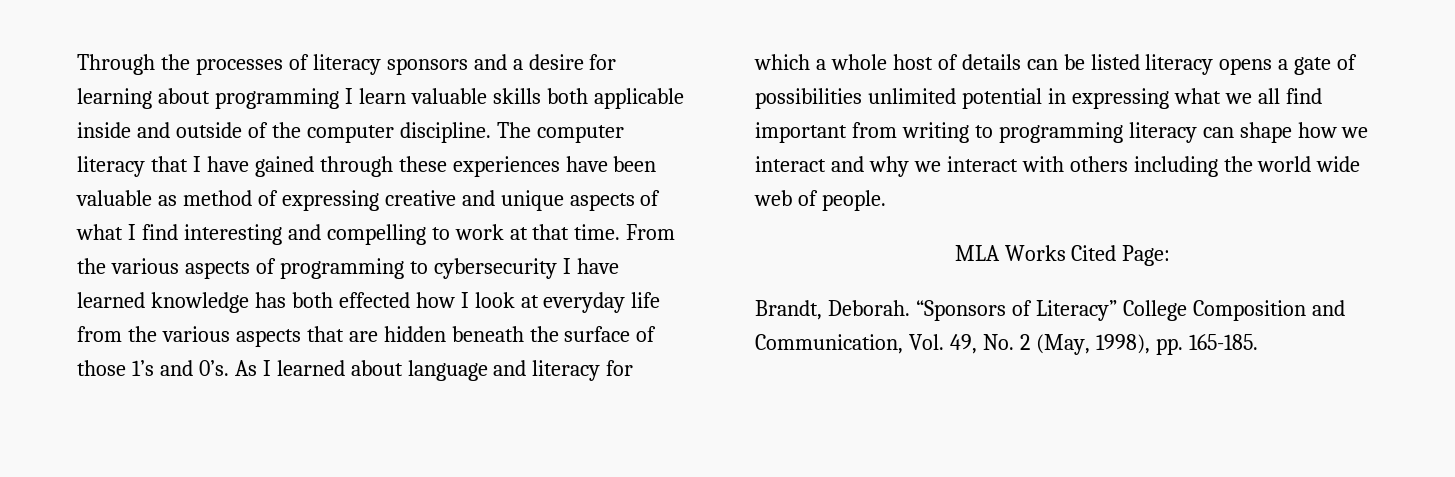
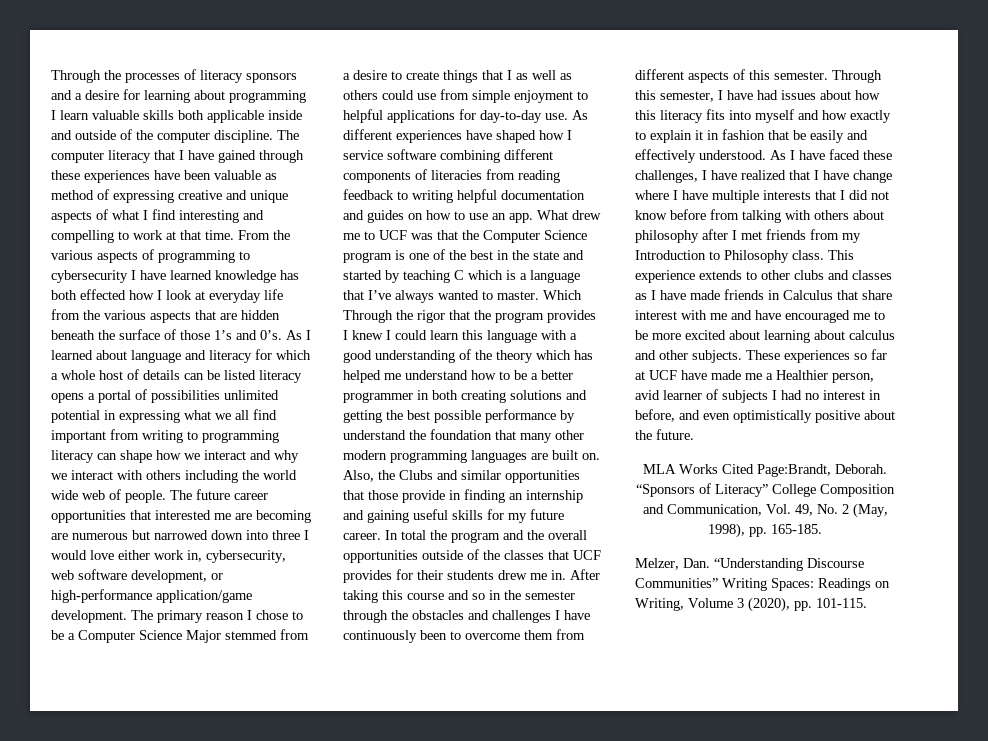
- As I learned about language and literacy for which a whole host of details can be listed literacy opens a gate of possibilities unlimited potential in expressing what we all find important from writing to programming literacy can shape how we interact and why we interact with others including the world wide web of people.
+ As I learned about language and literacy for which a whole host of details can be listed literacy opens a portal of possibilities unlimited potential in expressing what we all find important from writing to programming literacy can shape how we interact and why we interact with others including the world wide web of people. The future career opportunities that interested me are becoming are numerous but narrowed down into three I would love either work in, cybersecurity, web software development, or high-performance application/game development. The primary reason I chose to be a Computer Science Major stemmed from a desire to create things that I as well as others could use from simple enjoyment to helpful applications for day-to-day use. As different experiences have shaped how I service software combining different components of literacies from reading feedback to writing helpful documentation and guides on how to use an app. What drew me to UCF was that the Computer Science program is one of the best in the state and started by teaching C which is a language that I’ve always wanted to master. Which Through the rigor that the program provides I knew I could learn this language with a good understanding of the theory which has helped me understand how to be a better programmer in both creating solutions and getting the best possible performance by understand the foundation that many other modern programming languages are built on. Also, the Clubs and similar opportunities that those provide in finding an internship and gaining useful skills for my future career. In total the program and the overall opportunities outside of the classes that UCF provides for their students drew me in. After taking this course and so in the semester through the obstacles and challenges I have continuously been to overcome them from different aspects of this semester. Through this semester, I have had issues about how this literacy fits into myself and how exactly to explain it in fashion that be easily and effectively understood. As I have faced these challenges, I have realized that I have change where I have multiple interests that I did not know before from talking with others about philosophy after I met friends from my Introduction to Philosophy class. This experience extends to other clubs and classes as I have made friends in Calculus that share interest with me and have encouraged me to be more excited about learning about calculus and other subjects. These experiences so far at UCF have made me a Healthier person, avid learner of subjects I had no interest in before, and even optimistically positive about the future.
- MLA Works Cited Page:
- Brandt, Deborah.
+ MLA Works Cited Page:Brandt, Deborah.
+ Melzer, Dan. “Understanding Discourse Communities” Writing Spaces: Readings on Writing, Volume 3 (2020), pp. 101-115.

